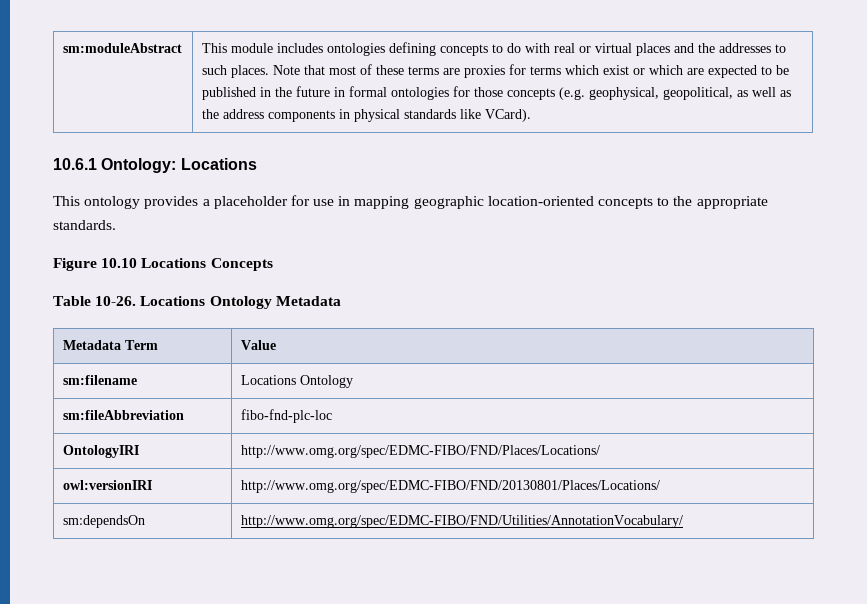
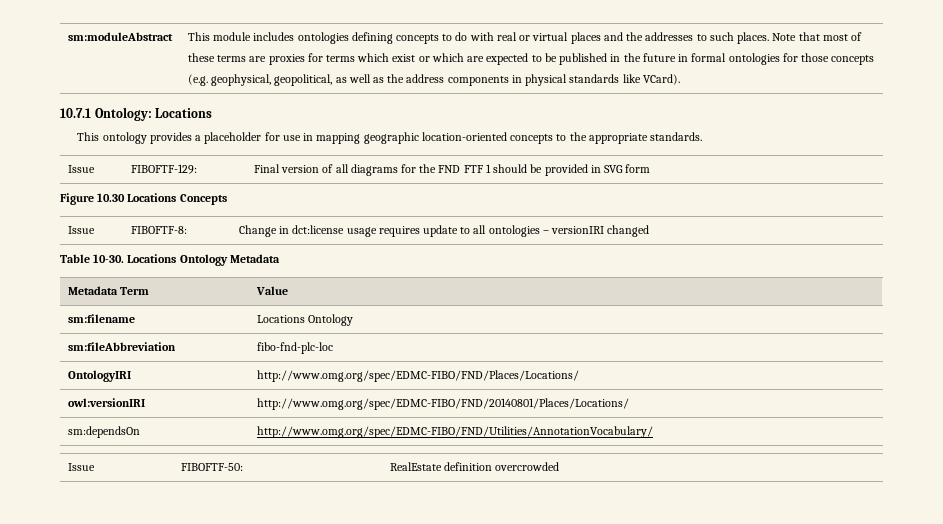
- 10.6.1 Ontology: Locations
+ 10.7.1 Ontology: Locations
+ Issue | FIBOFTF-129: | Final version of all diagrams for the FND FTF 1 should be provided in SVG form
- Figure 10.10 Locations Concepts
+ Figure 10.30 Locations Concepts
+ Issue | FIBOFTF-8: | Change in dct:license usage requires update to all ontologies – versionIRI changed
- Table 10-26.
+ Table 10-30.
- owl:versionIRI | http://www.omg.org/spec/EDMC-FIBO/FND/20130801/Places/Locations/
+ owl:versionIRI | http://www.omg.org/spec/EDMC-FIBO/FND/20140801/Places/Locations/
+ Issue | FIBOFTF-50: | RealEstate definition overcrowded

